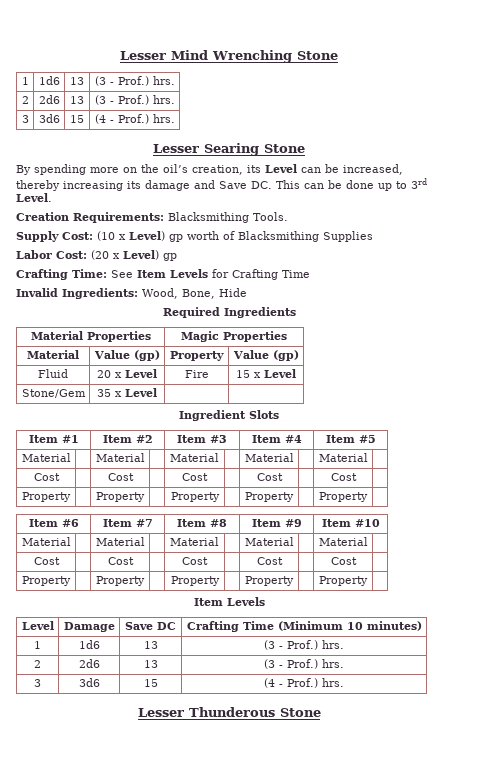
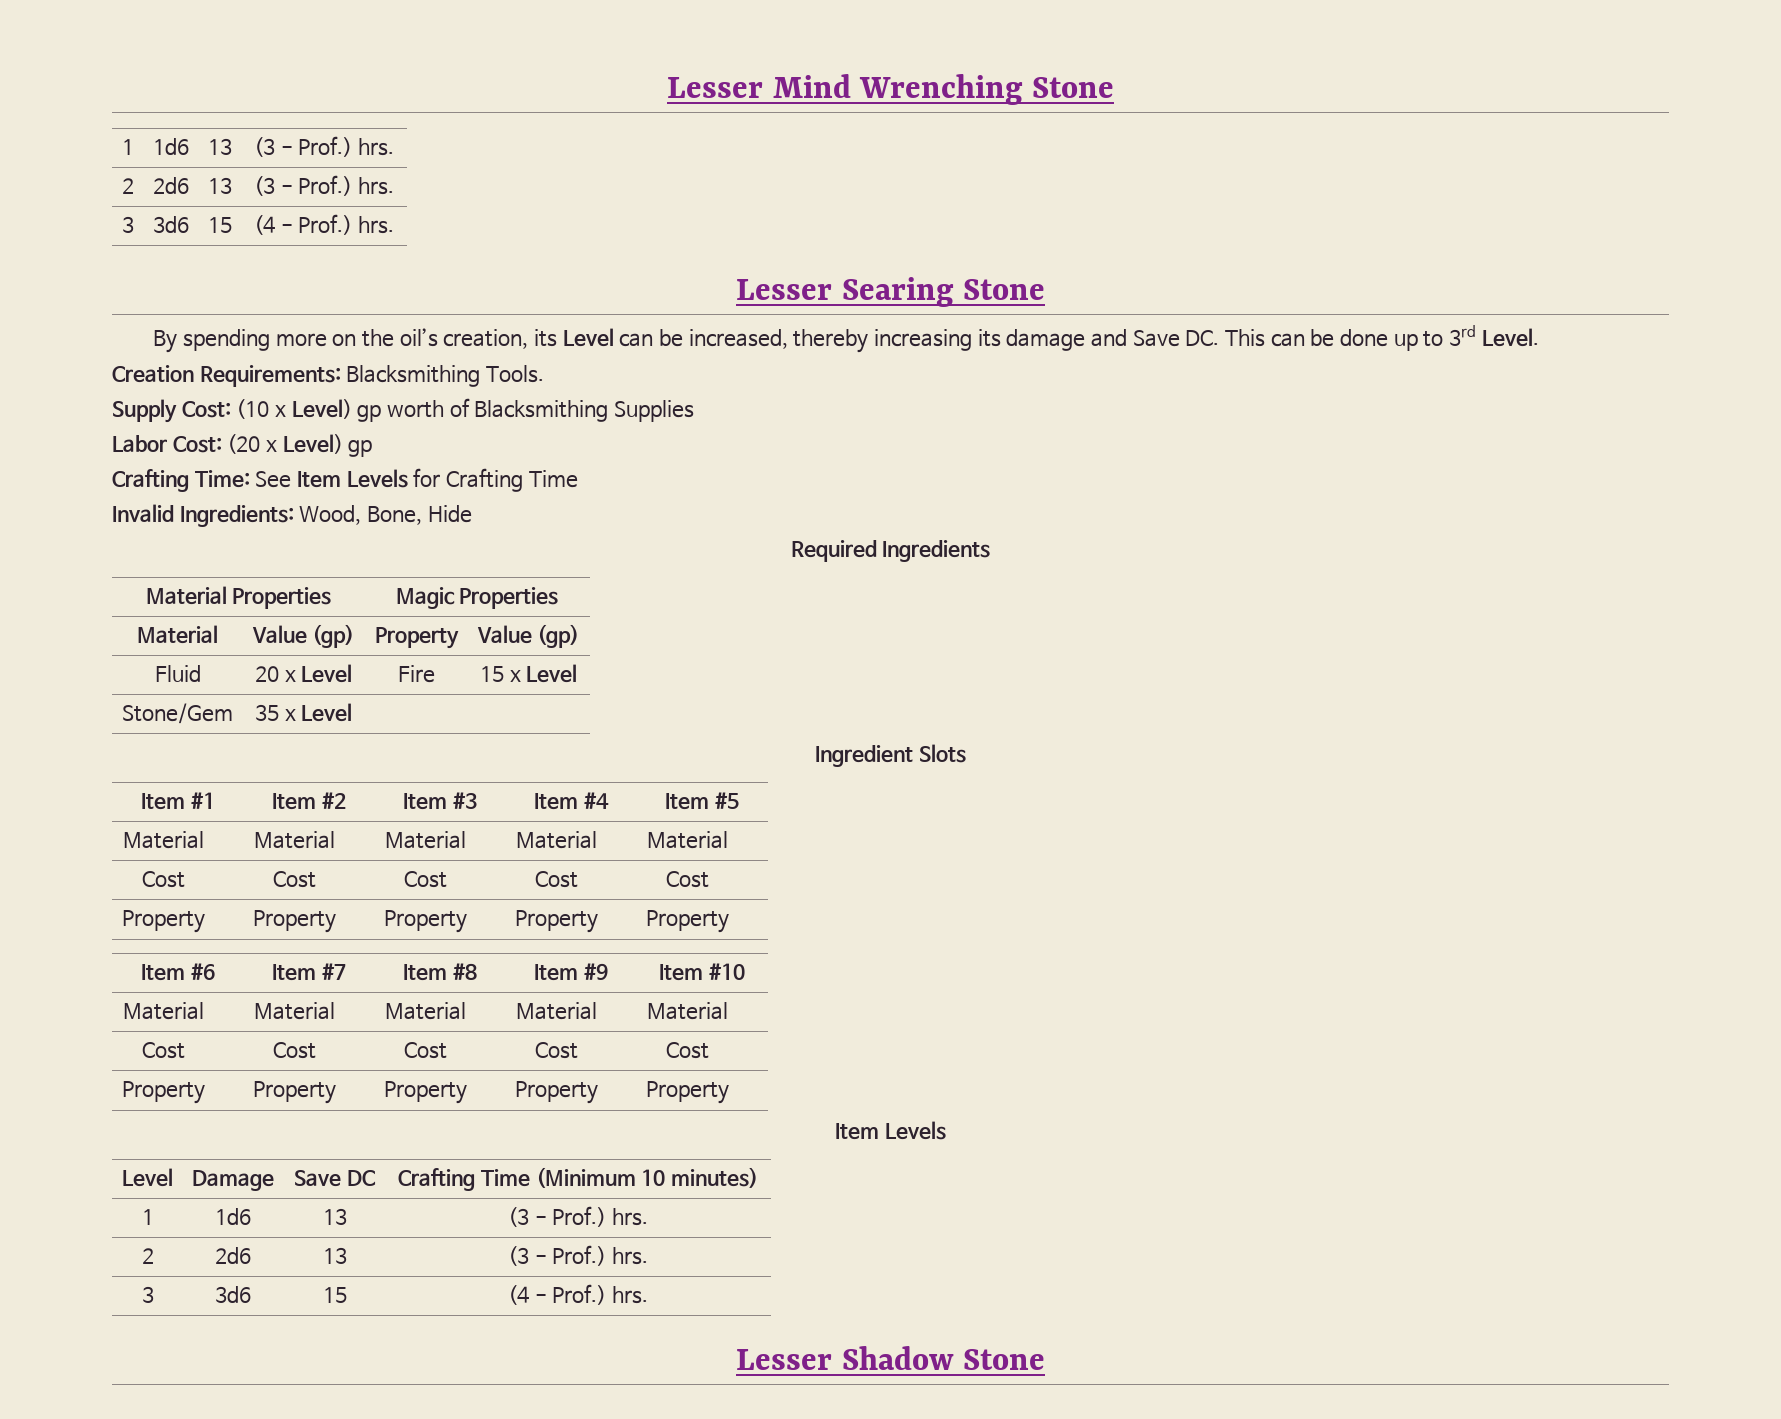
- Lesser Thunderous Stone
+ Lesser Shadow Stone

